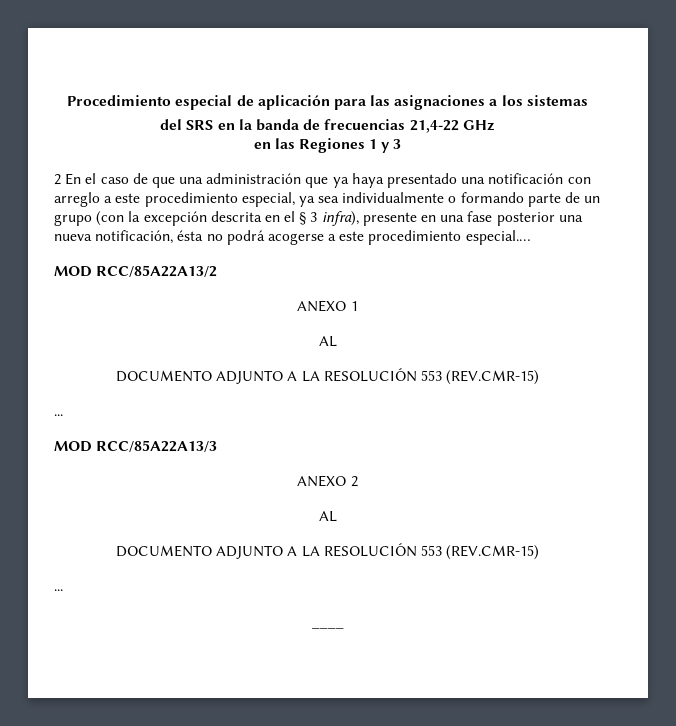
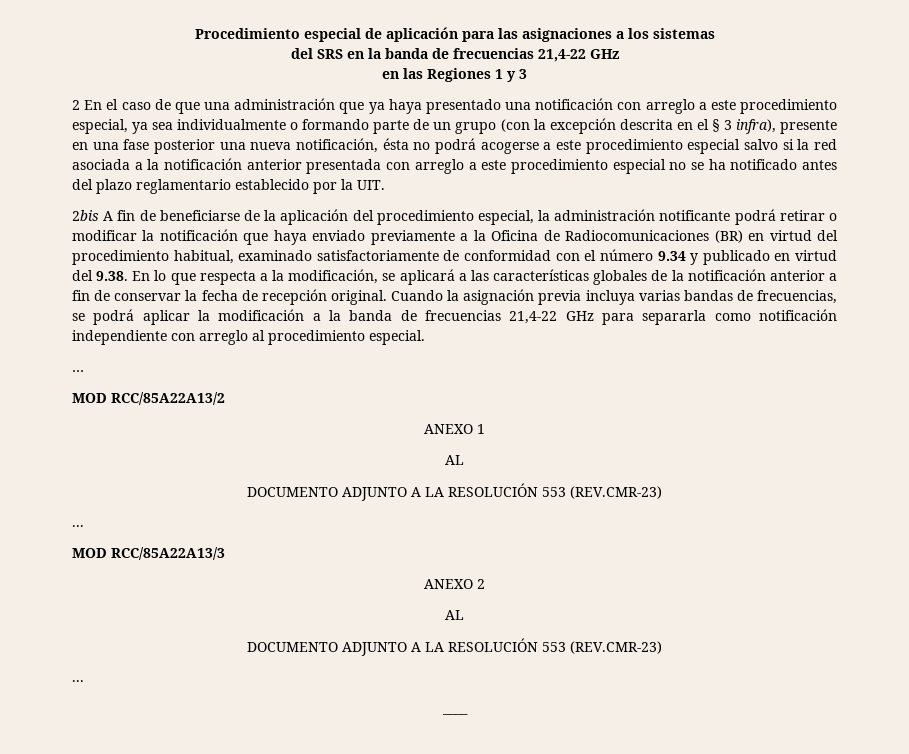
- 2 En el caso de que una administración que ya haya presentado una notificación con arreglo a este procedimiento especial, ya sea individualmente o formando parte de un grupo (con la excepción descrita en el § 3 infra), presente en una fase posterior una nueva notificación, ésta no podrá acogerse a este procedimiento especial.…
+ 2 En el caso de que una administración que ya haya presentado una notificación con arreglo a este procedimiento especial, ya sea individualmente o formando parte de un grupo (con la excepción descrita en el § 3 infra), presente en una fase posterior una nueva notificación, ésta no podrá acogerse a este procedimiento especial salvo si la red asociada a la notificación anterior presentada con arreglo a este procedimiento especial no se ha notificado antes del plazo reglamentario establecido por la UIT.
+ 2bis A fin de beneficiarse de la aplicación del procedimiento especial, la administración notificante podrá retirar o modificar la notificación que haya enviado previamente a la Oficina de Radiocomunicaciones (BR) en virtud del procedimiento habitual, examinado satisfactoriamente de conformidad con el número 9.34 y publicado en virtud del 9.38. En lo que respecta a la modificación, se aplicará a las características globales de la notificación anterior a fin de conservar la fecha de recepción original. Cuando la asignación previa incluya varias bandas de frecuencias, se podrá aplicar la modificación a la banda de frecuencias 21,4-22 GHz para separarla como notificación independiente con arreglo al procedimiento especial.
+ …
  ANEXO 1
  AL
- DOCUMENTO ADJUNTO A LA RESOLUCIÓN 553 (REV.CMR-15)
+ DOCUMENTO ADJUNTO A LA RESOLUCIÓN 553 (REV.CMR-23)
  ANEXO 2
  AL
- DOCUMENTO ADJUNTO A LA RESOLUCIÓN 553 (REV.CMR-15)
+ DOCUMENTO ADJUNTO A LA RESOLUCIÓN 553 (REV.CMR-23)

